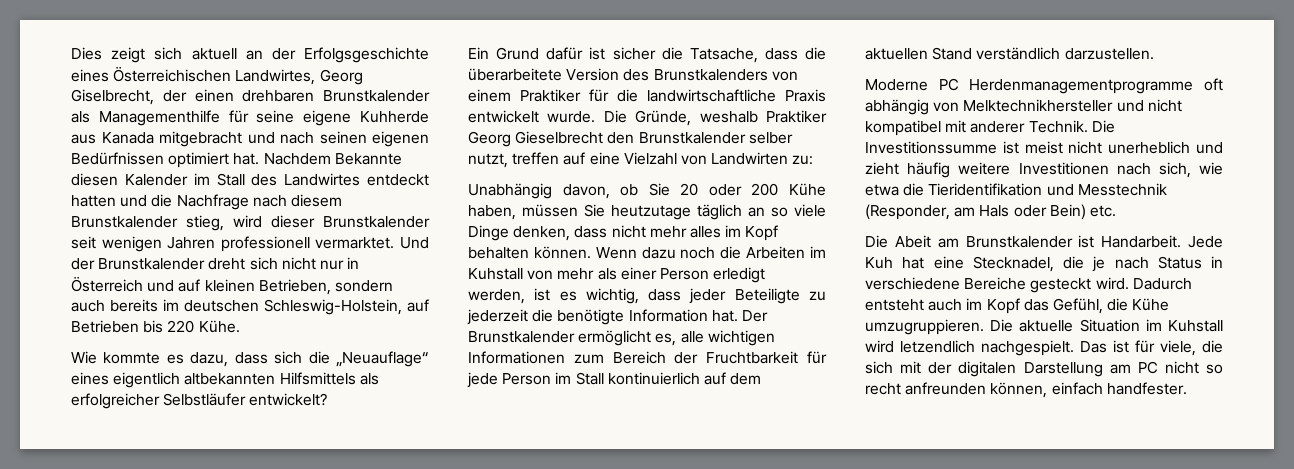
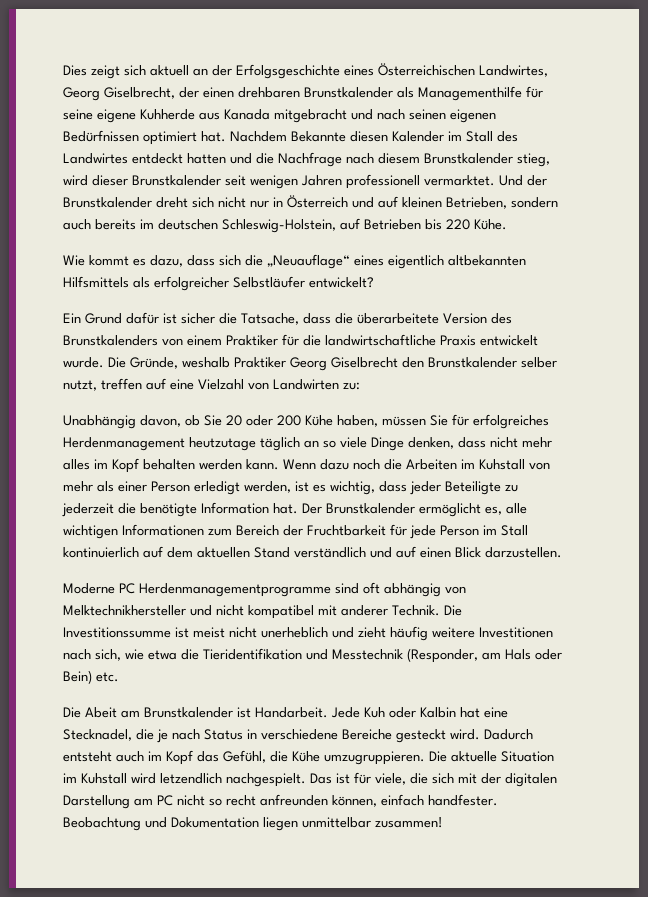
- Wie kommte es dazu, dass sich die „Neuauflage“ eines eigentlich altbekannten Hilfsmittels als erfolgreicher Selbstläufer entwickelt?
+ Wie kommt es dazu, dass sich die „Neuauflage“ eines eigentlich altbekannten Hilfsmittels als erfolgreicher Selbstläufer entwickelt?
- Die Gründe, weshalb Praktiker Georg Gieselbrecht den Brunstkalender selber nutzt, treffen auf eine Vielzahl von Landwirten zu:
+ Die Gründe, weshalb Praktiker Georg Giselbrecht den Brunstkalender selber nutzt, treffen auf eine Vielzahl von Landwirten zu:
- Unabhängig davon, ob Sie 20 oder 200 Kühe haben, müssen Sie heutzutage täglich an so viele Dinge denken, dass nicht mehr alles im Kopf behalten können.
+ Unabhängig davon, ob Sie 20 oder 200 Kühe haben, müssen Sie für erfolgreiches Herdenmanagement heutzutage täglich an so viele Dinge denken, dass nicht mehr alles im Kopf behalten werden kann.
- Der Brunstkalender ermöglicht es, alle wichtigen Informationen zum Bereich der Fruchtbarkeit für jede Person im Stall kontinuierlich auf dem aktuellen Stand verständlich darzustellen.
+ Der Brunstkalender ermöglicht es, alle wichtigen Informationen zum Bereich der Fruchtbarkeit für jede Person im Stall kontinuierlich auf dem aktuellen Stand verständlich und auf einen Blick darzustellen.
- Moderne PC Herdenmanagementprogramme oft abhängig von Melktechnikhersteller und nicht kompatibel mit anderer Technik.
+ Moderne PC Herdenmanagementprogramme sind oft abhängig von Melktechnikhersteller und nicht kompatibel mit anderer Technik.
- Jede Kuh hat eine Stecknadel, die je nach Status in verschiedene Bereiche gesteckt wird.
+ Jede Kuh oder Kalbin hat eine Stecknadel, die je nach Status in verschiedene Bereiche gesteckt wird.
+ Beobachtung und Dokumentation liegen unmittelbar zusammen!

